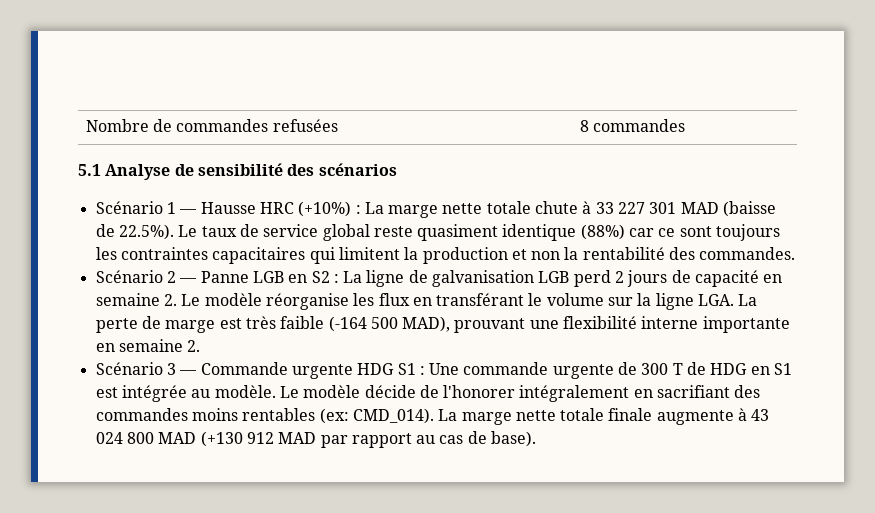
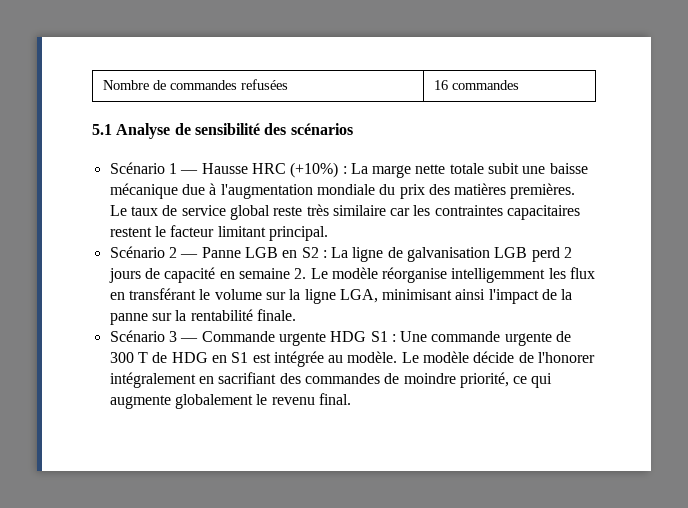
- Nombre de commandes refusées | 8 commandes
+ Nombre de commandes refusées | 16 commandes
- Scénario 1 — Hausse HRC (+10%) : La marge nette totale chute à 33 227 301 MAD (baisse de 22.5%). Le taux de service global reste quasiment identique (88%) car ce sont toujours les contraintes capacitaires qui limitent la production et non la rentabilité des commandes.
+ Scénario 1 — Hausse HRC (+10%) : La marge nette totale subit une baisse mécanique due à l'augmentation mondiale du prix des matières premières. Le taux de service global reste très similaire car les contraintes capacitaires restent le facteur limitant principal.
- Scénario 2 — Panne LGB en S2 : La ligne de galvanisation LGB perd 2 jours de capacité en semaine 2. Le modèle réorganise les flux en transférant le volume sur la ligne LGA. La perte de marge est très faible (-164 500 MAD), prouvant une flexibilité interne importante en semaine 2.
+ Scénario 2 — Panne LGB en S2 : La ligne de galvanisation LGB perd 2 jours de capacité en semaine 2. Le modèle réorganise intelligemment les flux en transférant le volume sur la ligne LGA, minimisant ainsi l'impact de la panne sur la rentabilité finale.
- Le modèle décide de l'honorer intégralement en sacrifiant des commandes moins rentables (ex: CMD_014). La marge nette totale finale augmente à 43 024 800 MAD (+130 912 MAD par rapport au cas de base).
+ Le modèle décide de l'honorer intégralement en sacrifiant des commandes de moindre priorité, ce qui augmente globalement le revenu final.

